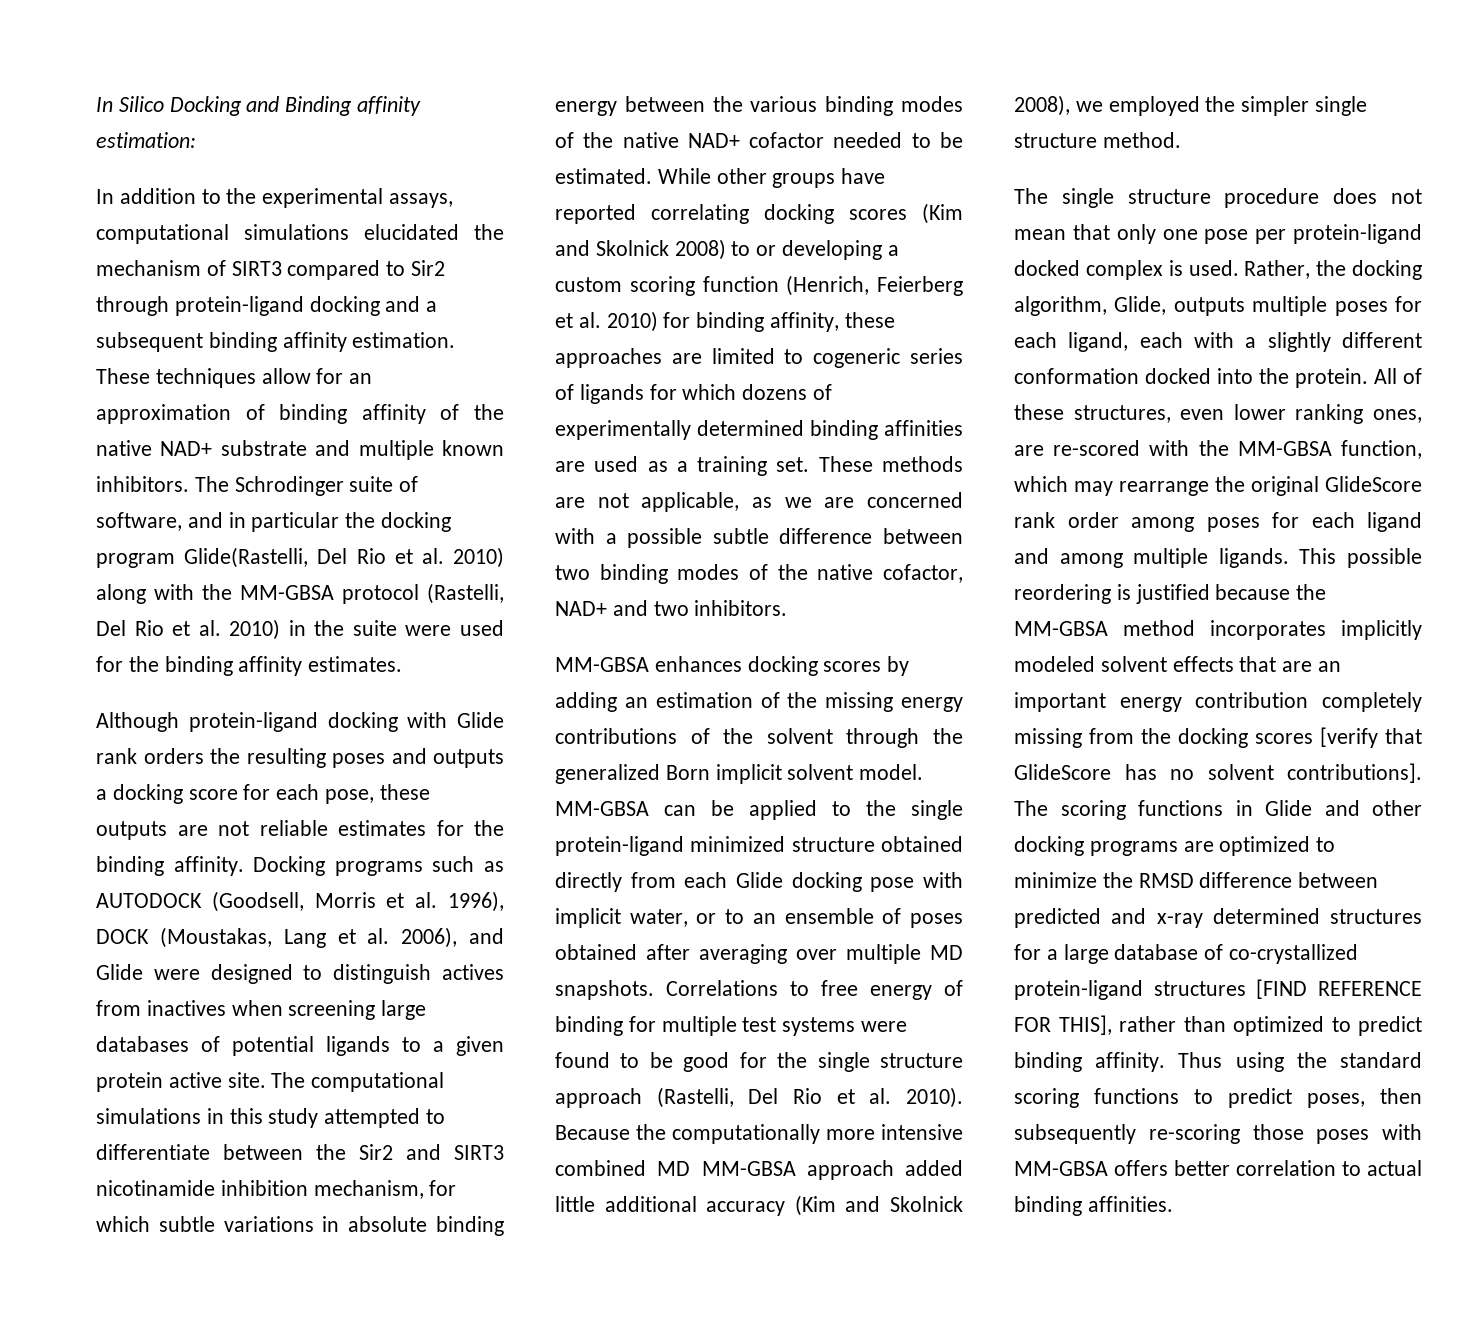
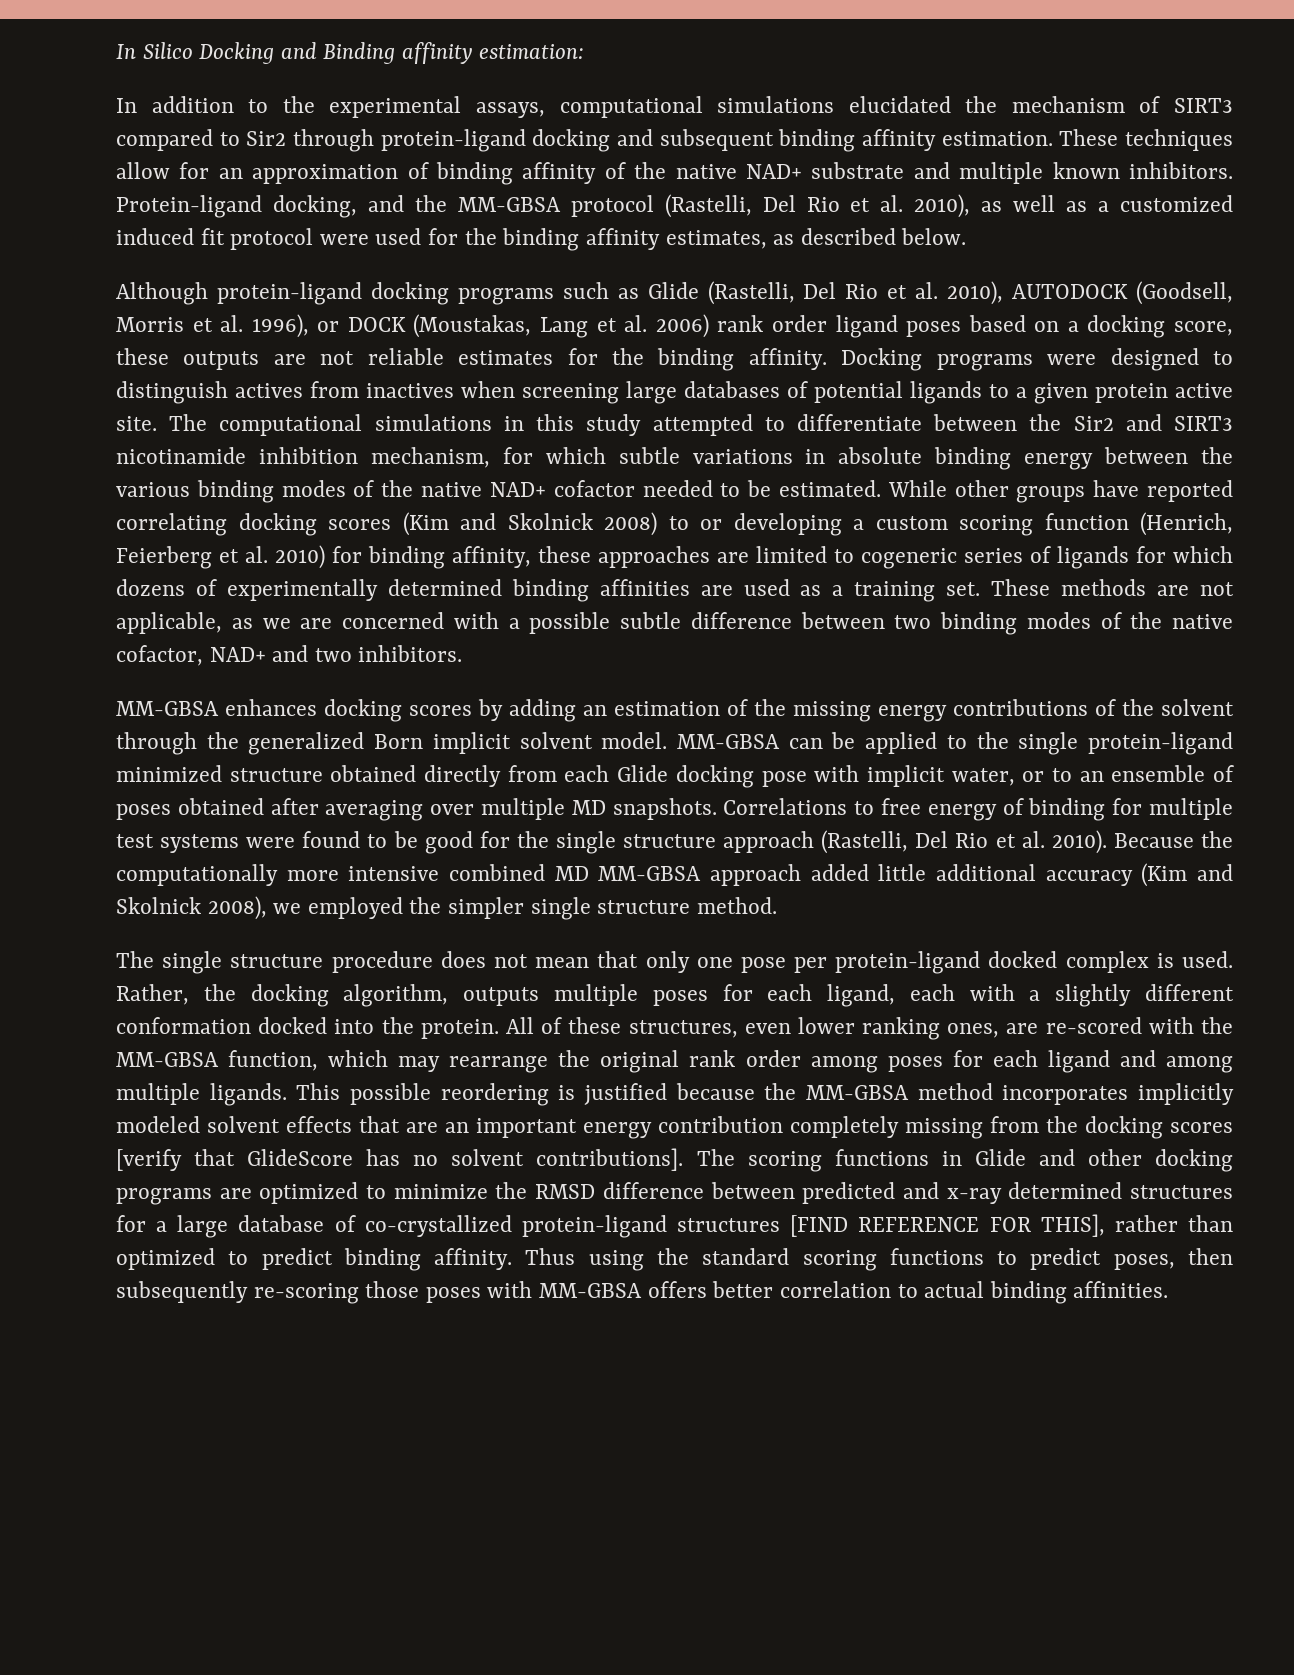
- In addition to the experimental assays, computational simulations elucidated the mechanism of SIRT3 compared to Sir2 through protein-ligand docking and a subsequent binding affinity estimation.
+ In addition to the experimental assays, computational simulations elucidated the mechanism of SIRT3 compared to Sir2 through protein-ligand docking and subsequent binding affinity estimation.
- The Schrodinger suite of software, and in particular the docking program Glide(Rastelli, Del Rio et al. 2010) along with the MM-GBSA protocol (Rastelli, Del Rio et al. 2010) in the suite were used for the binding affinity estimates.
+ Protein-ligand docking, and the MM-GBSA protocol (Rastelli, Del Rio et al. 2010), as well as a customized induced fit protocol were used for the binding affinity estimates, as described below.
- Although protein-ligand docking with Glide rank orders the resulting poses and outputs a docking score for each pose, these outputs are not reliable estimates for the binding affinity.
+ Although protein-ligand docking programs such as Glide (Rastelli, Del Rio et al. 2010), AUTODOCK (Goodsell, Morris et al. 1996), or DOCK (Moustakas, Lang et al. 2006) rank order ligand poses based on a docking score, these outputs are not reliable estimates for the binding affinity.
- Docking programs such as AUTODOCK (Goodsell, Morris et al. 1996), DOCK (Moustakas, Lang et al. 2006), and Glide were designed to distinguish actives from inactives when screening large databases of potential ligands to a given protein active site.
+ Docking programs were designed to distinguish actives from inactives when screening large databases of potential ligands to a given protein active site.
- Rather, the docking algorithm, Glide, outputs multiple poses for each ligand, each with a slightly different conformation docked into the protein.
+ Rather, the docking algorithm, outputs multiple poses for each ligand, each with a slightly different conformation docked into the protein.
- All of these structures, even lower ranking ones, are re-scored with the MM-GBSA function, which may rearrange the original GlideScore rank order among poses for each ligand and among multiple ligands.
+ All of these structures, even lower ranking ones, are re-scored with the MM-GBSA function, which may rearrange the original rank order among poses for each ligand and among multiple ligands.

